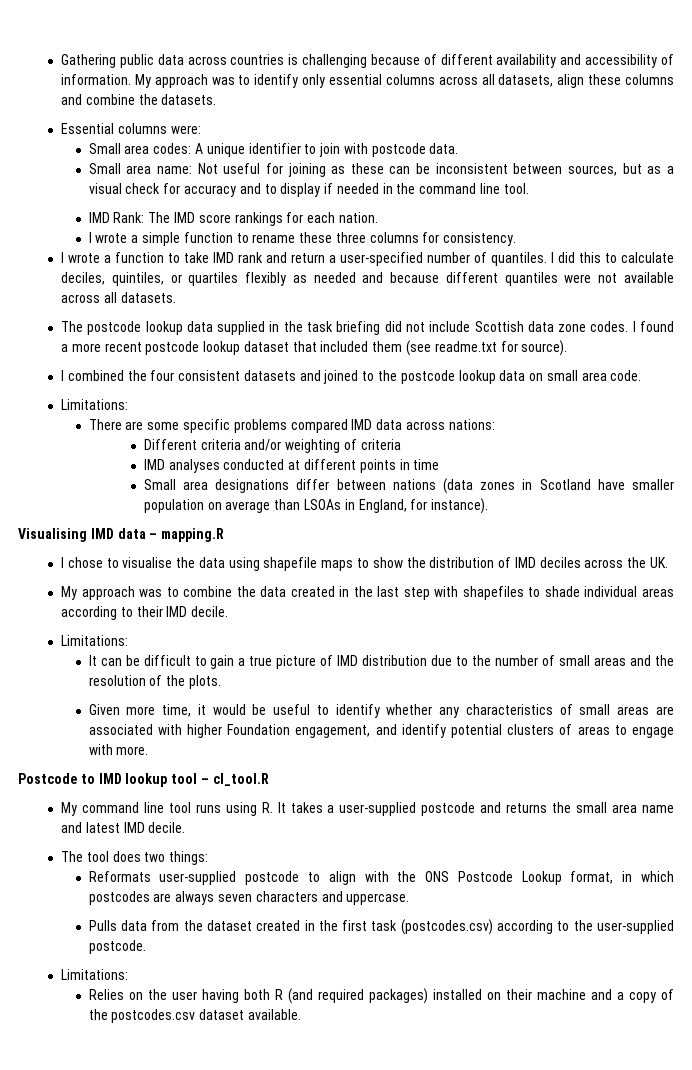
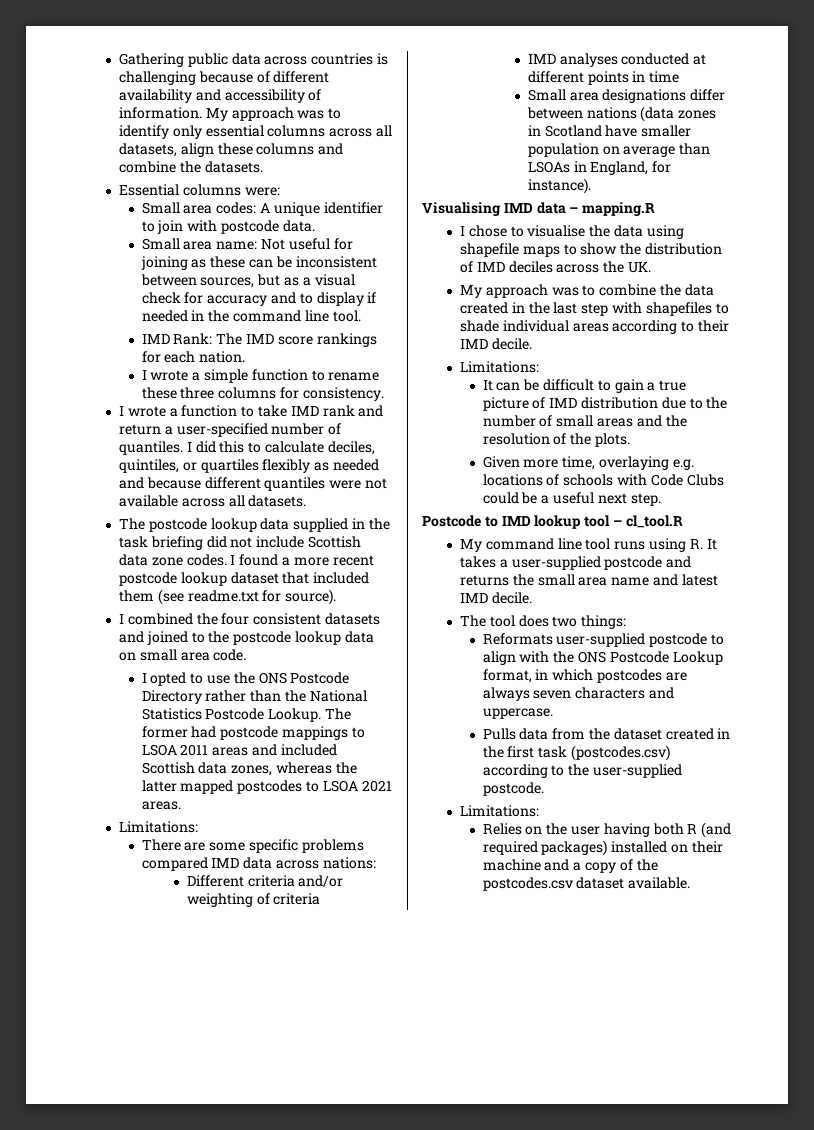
+ I opted to use the ONS Postcode Directory rather than the National Statistics Postcode Lookup. The former had postcode mappings to LSOA 2011 areas and included Scottish data zones, whereas the latter mapped postcodes to LSOA 2021 areas.
- Given more time, it would be useful to identify whether any characteristics of small areas are associated with higher Foundation engagement, and identify potential clusters of areas to engage with more.
+ Given more time, overlaying e.g. locations of schools with Code Clubs could be a useful next step.

